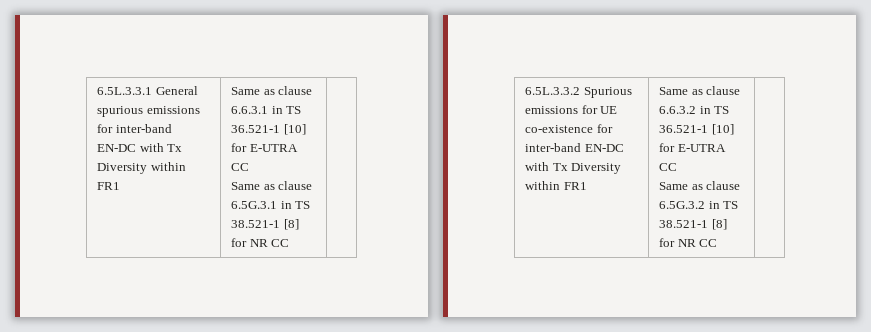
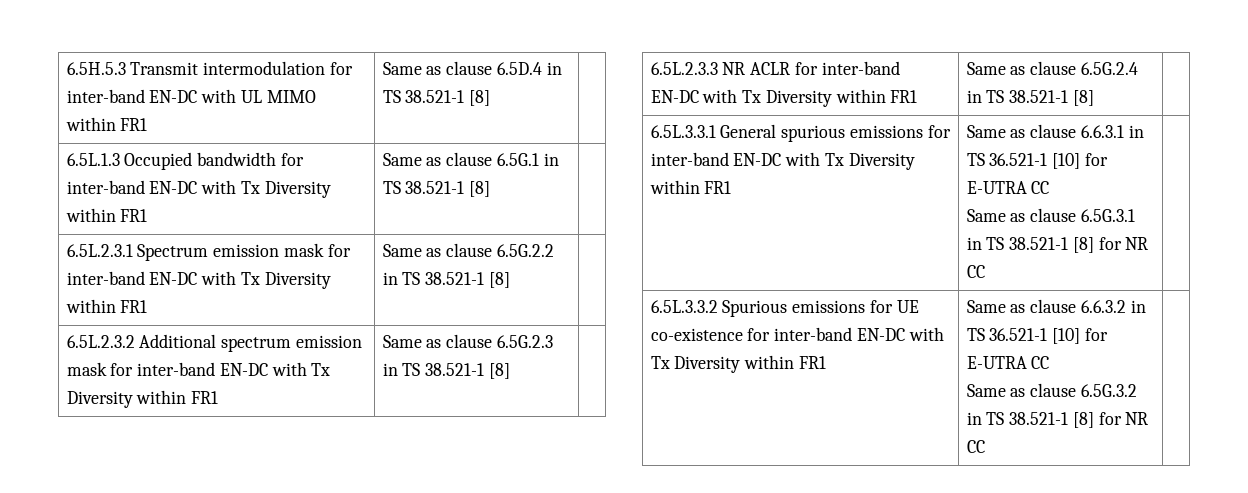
+ 6.5H.5.3 Transmit intermodulation for inter-band EN-DC with UL MIMO within FR1 | Same as clause 6.5D.4 in TS 38.521-1 [8] |
+ 6.5L.1.3 Occupied bandwidth for inter-band EN-DC with Tx Diversity within FR1 | Same as clause 6.5G.1 in TS 38.521-1 [8] |
+ 6.5L.2.3.1 Spectrum emission mask for inter-band EN-DC with Tx Diversity within FR1 | Same as clause 6.5G.2.2 in TS 38.521-1 [8] |
+ 6.5L.2.3.2 Additional spectrum emission mask for inter-band EN-DC with Tx Diversity within FR1 | Same as clause 6.5G.2.3 in TS 38.521-1 [8] |
+ 6.5L.2.3.3 NR ACLR for inter-band EN-DC with Tx Diversity within FR1 | Same as clause 6.5G.2.4 in TS 38.521-1 [8] |

